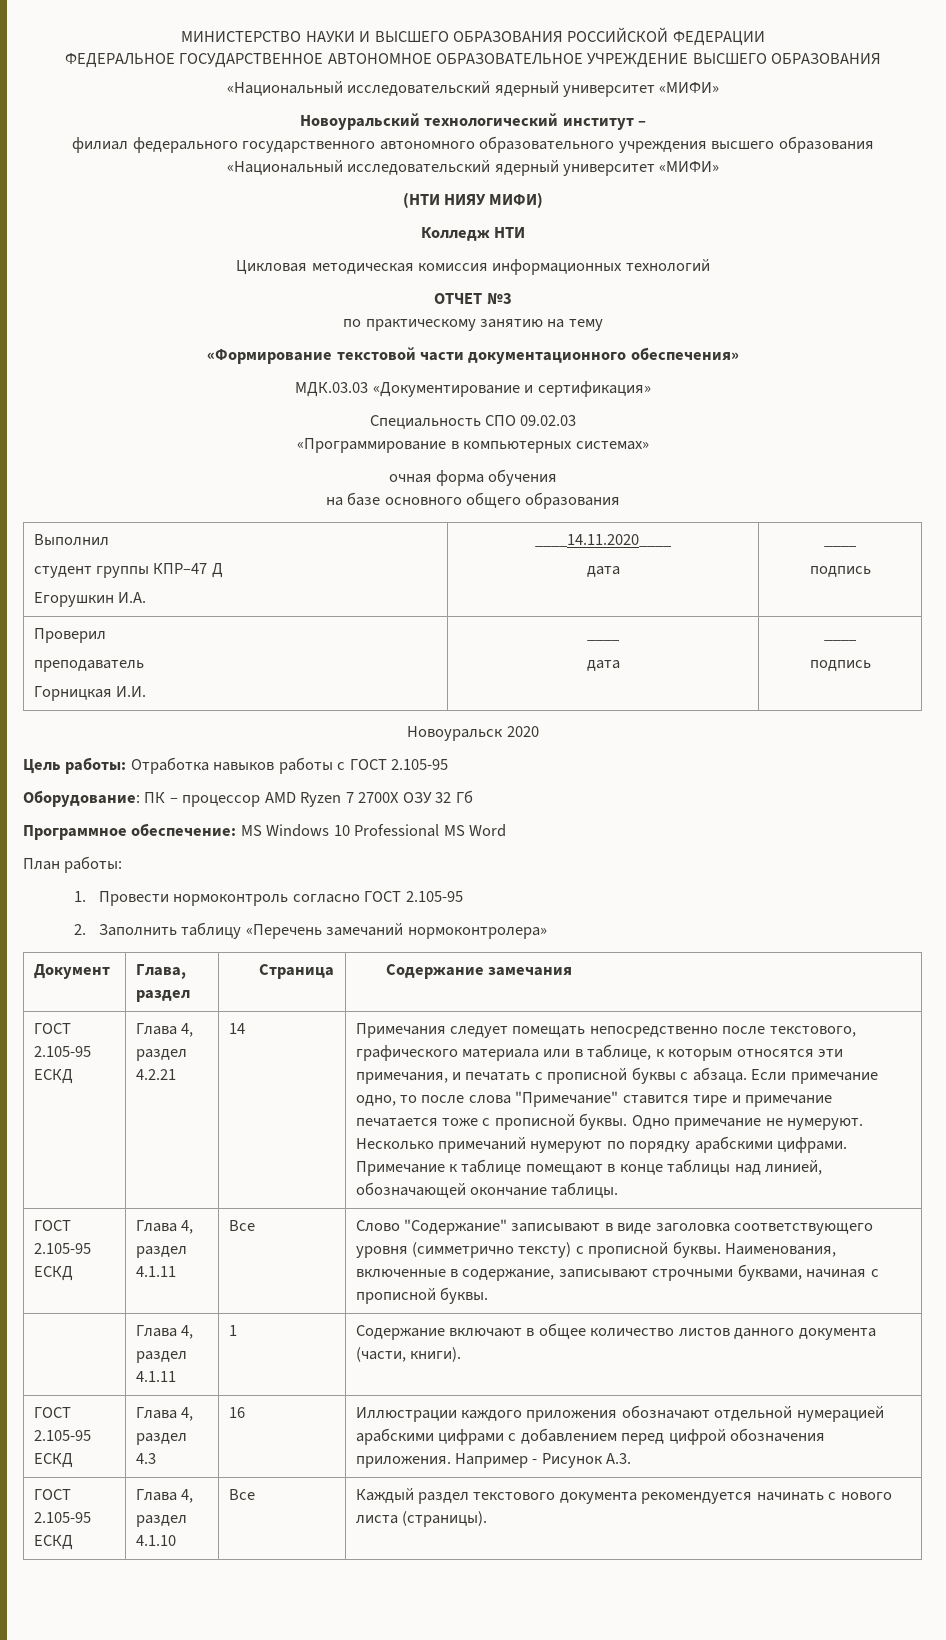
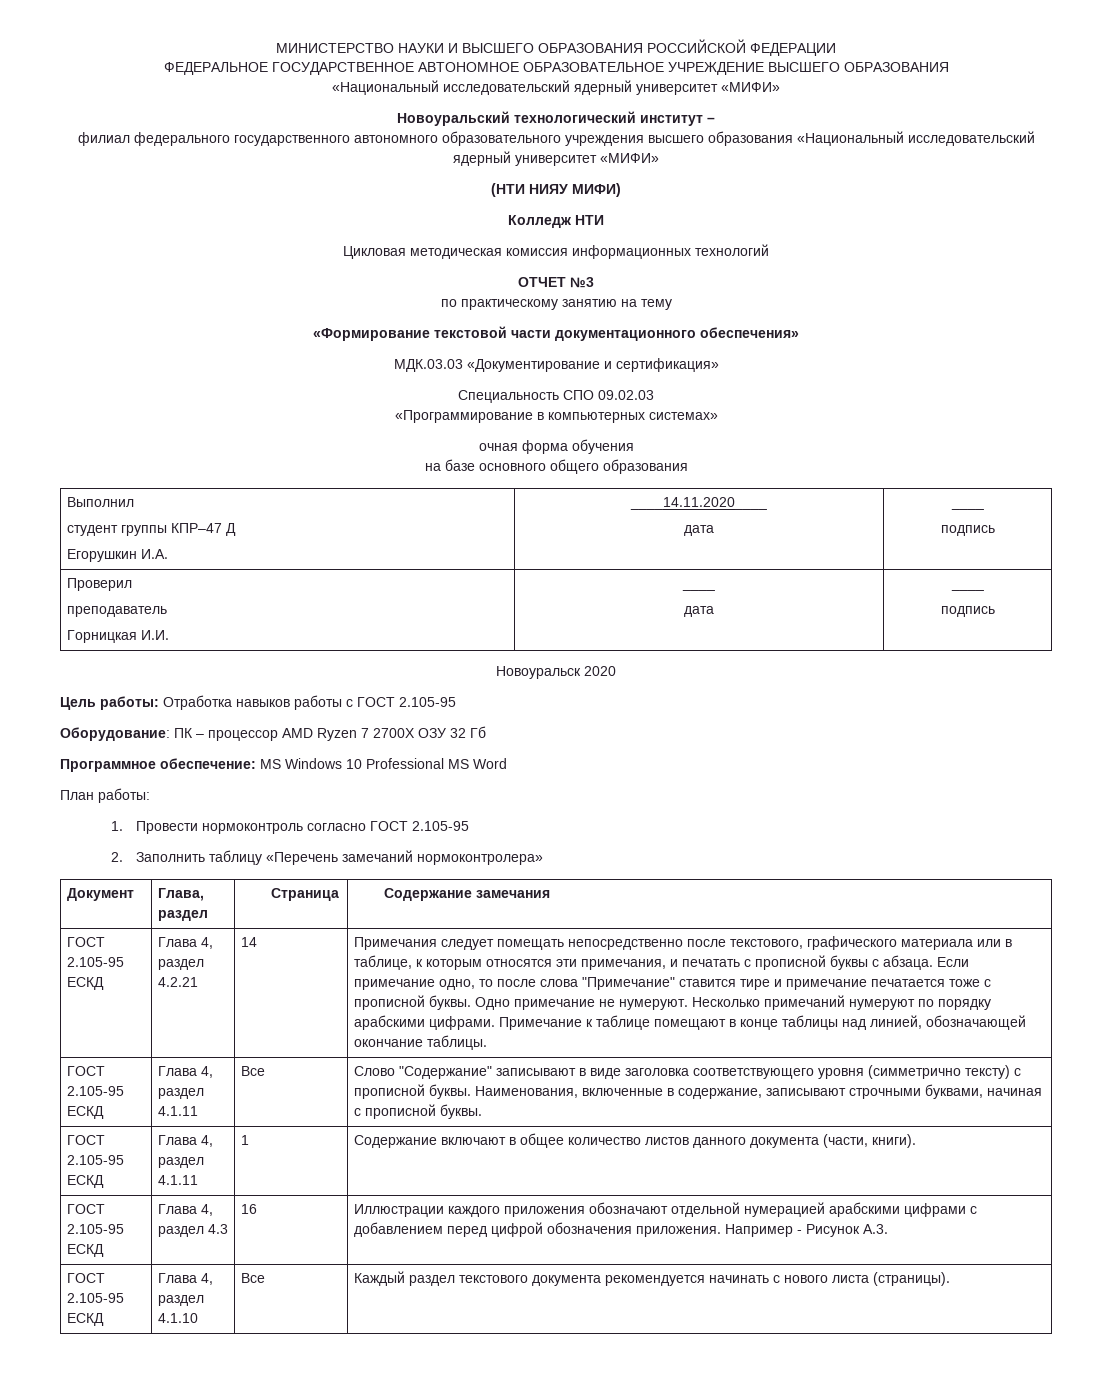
- | Глава 4, раздел 4.1.11 | 1 | Содержание включают в общее количество листов данного документа (части, книги).
+ ГОСТ 2.105-95 ЕСКД | Глава 4, раздел 4.1.11 | 1 | Содержание включают в общее количество листов данного документа (части, книги).

